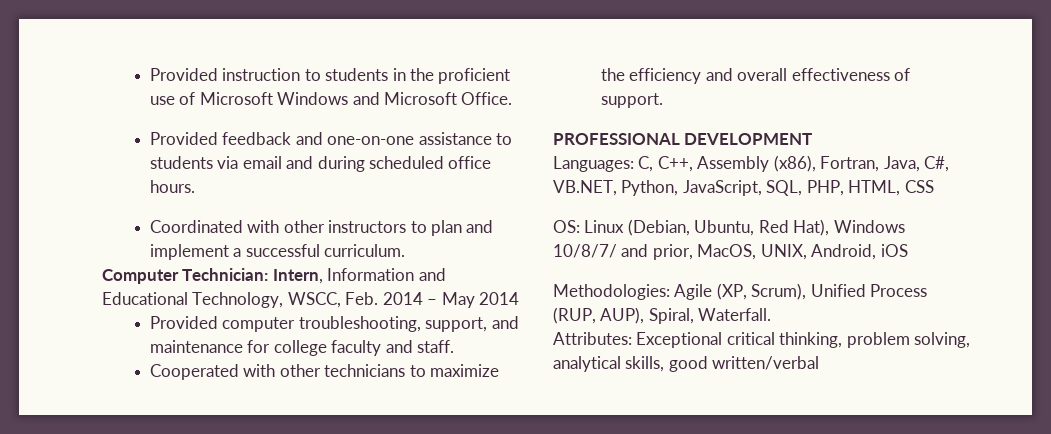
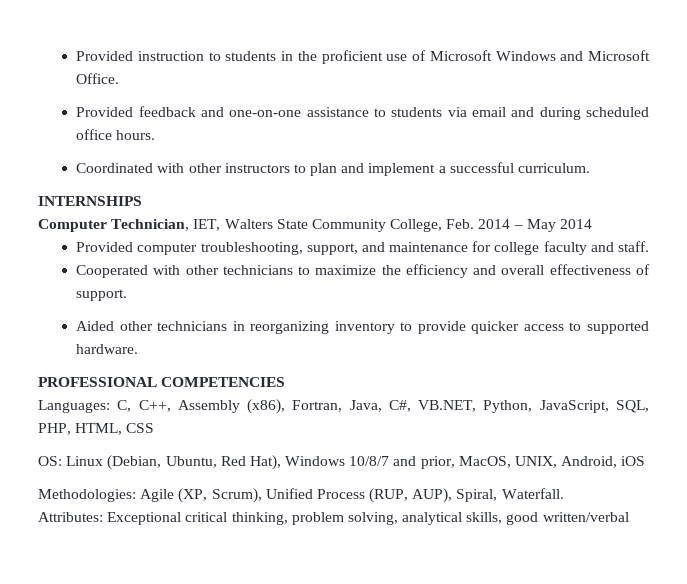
+ INTERNSHIPS
- Computer Technician: Intern, Information and Educational Technology, WSCC, Feb. 2014 – May 2014
+ Computer Technician, IET, Walters State Community College, Feb. 2014 – May 2014
+ Aided other technicians in reorganizing inventory to provide quicker access to supported hardware.
- PROFESSIONAL DEVELOPMENT
+ PROFESSIONAL COMPETENCIES
- OS: Linux (Debian, Ubuntu, Red Hat), Windows 10/8/7/ and prior, MacOS, UNIX, Android, iOS
+ OS: Linux (Debian, Ubuntu, Red Hat), Windows 10/8/7 and prior, MacOS, UNIX, Android, iOS

